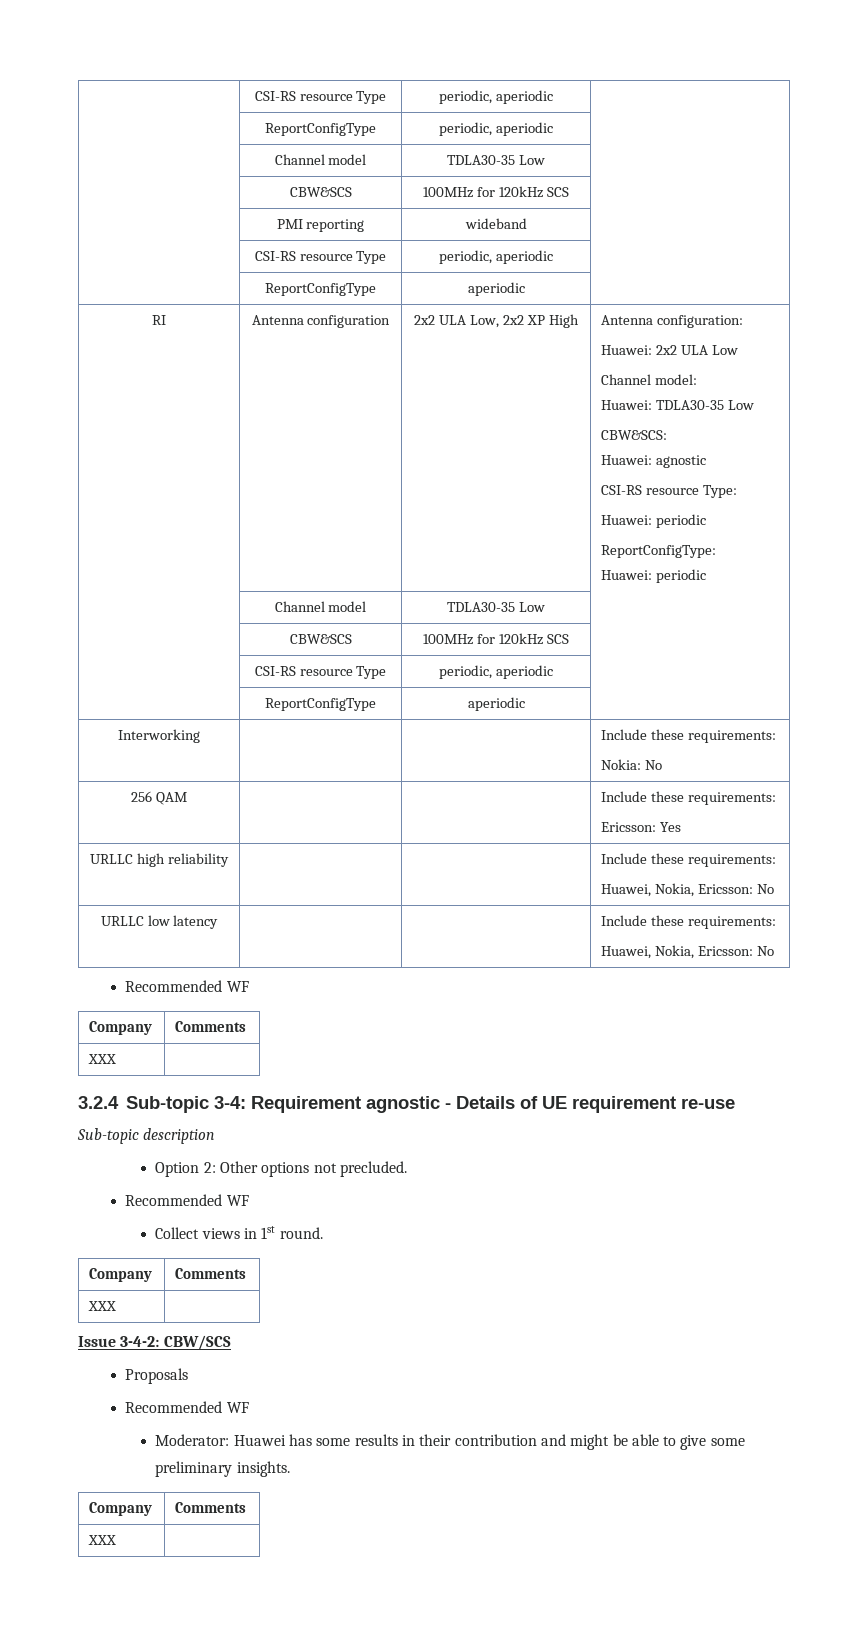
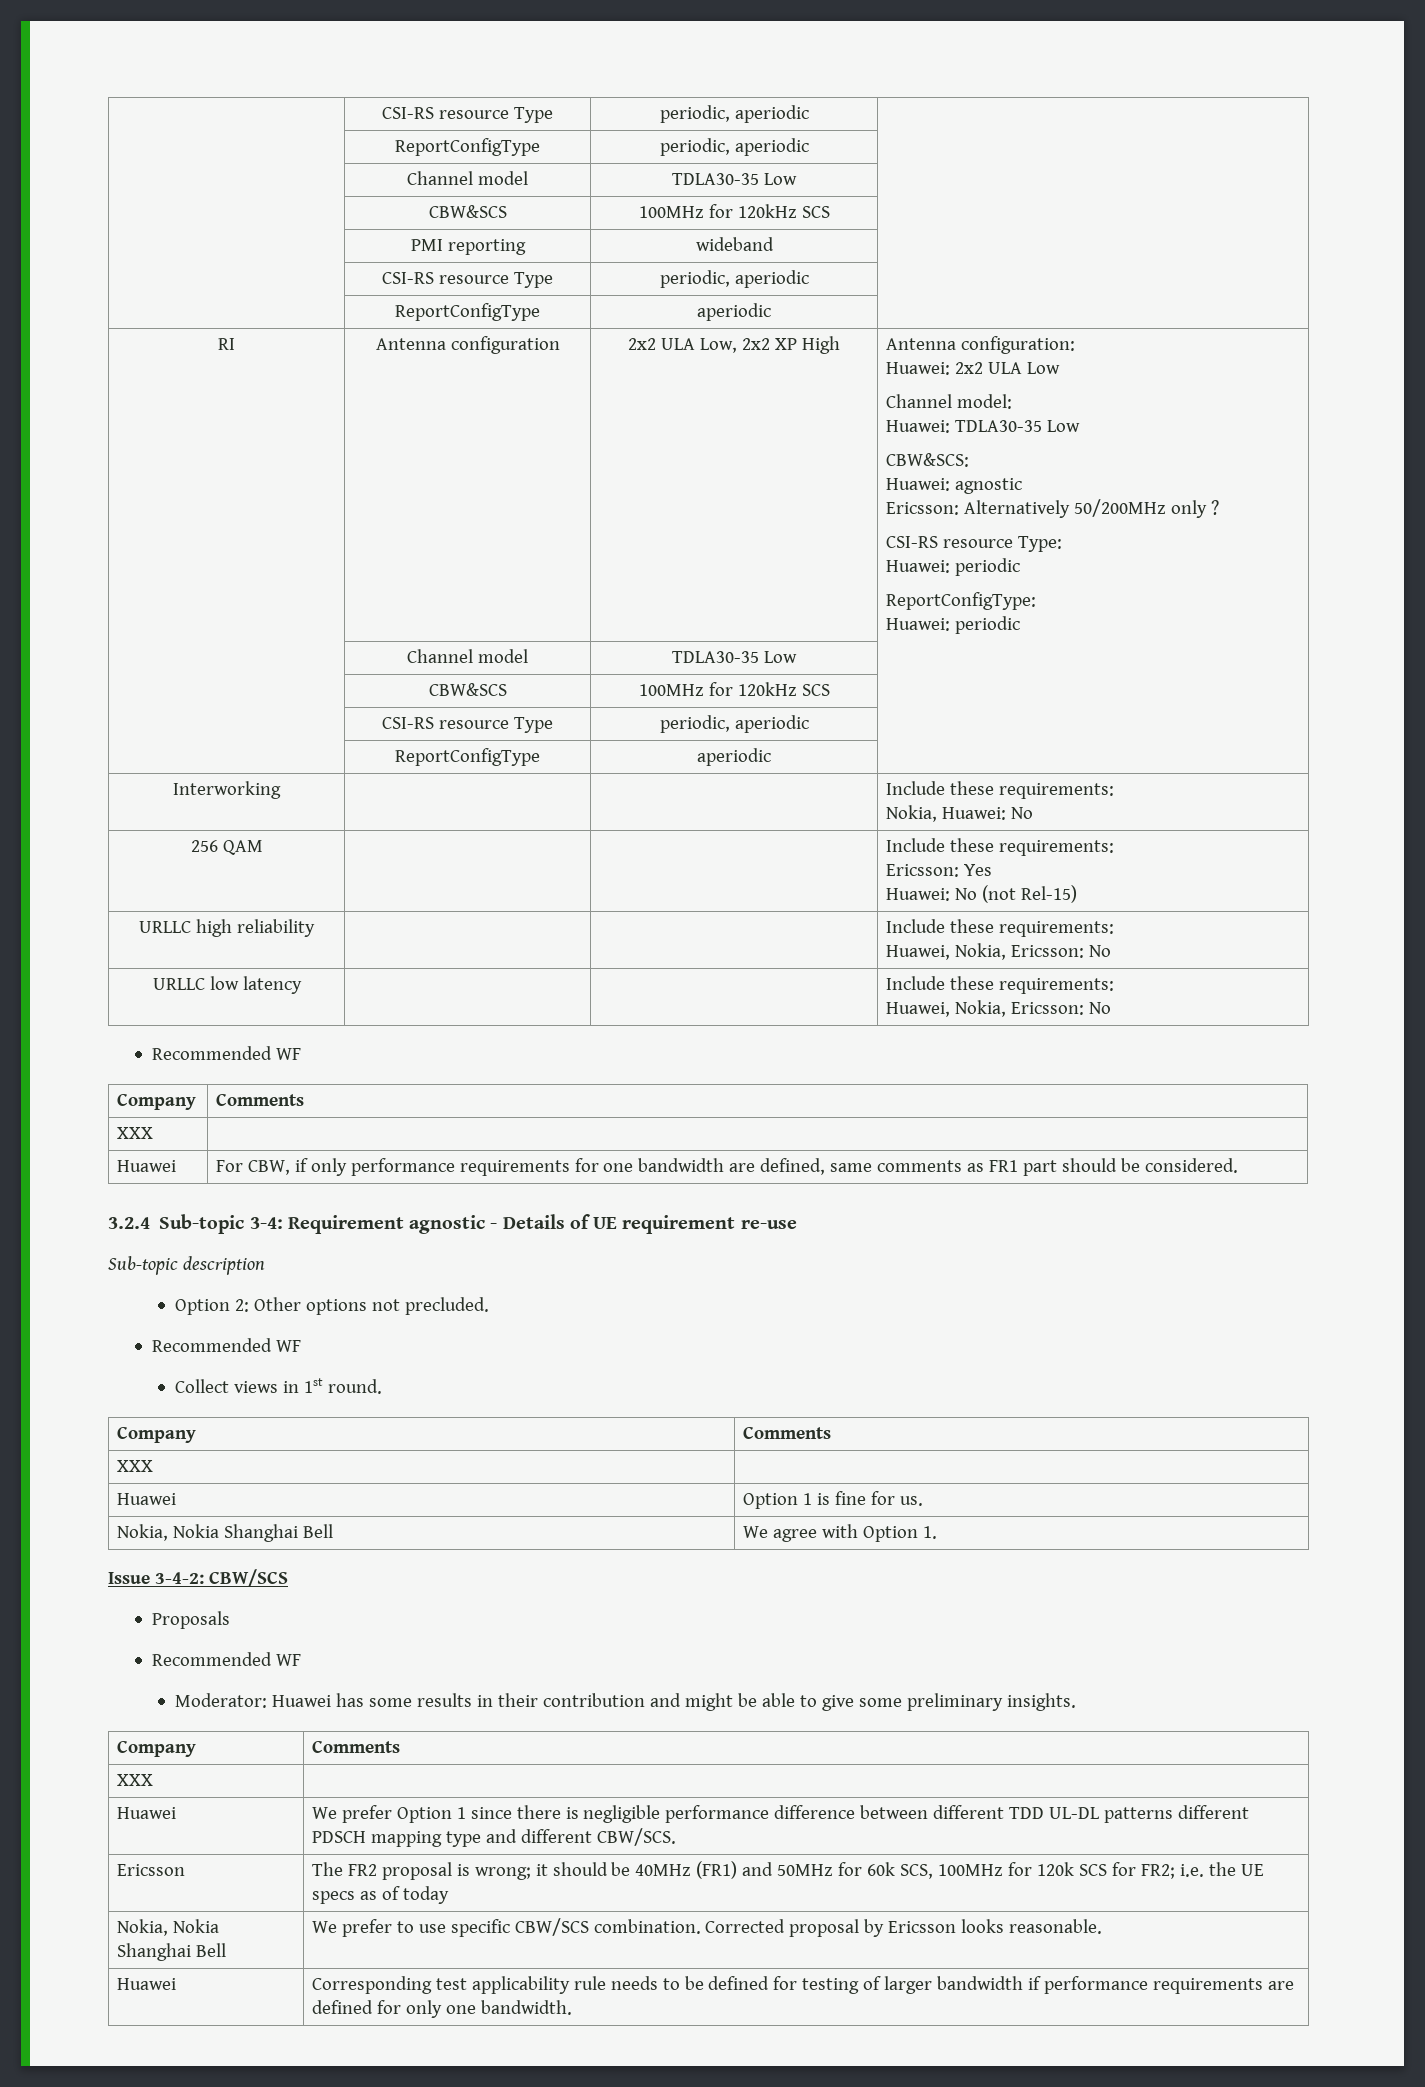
  RI | Antenna configuration | 2x2 ULA Low, 2x2 XP High | Antenna configuration:
  Huawei: 2x2 ULA Low
  Channel model:
  Huawei: TDLA30-35 Low
  CBW&SCS:
  Huawei: agnostic
+ Ericsson: Alternatively 50/200MHz only ?
  Interworking | | | Include these requirements:
- Nokia: No
+ Nokia, Huawei: No
  256 QAM | | | Include these requirements:
  Ericsson: Yes
+ Huawei: No (not Rel-15)
+ Huawei | For CBW, if only performance requirements for one bandwidth are defined, same comments as FR1 part should be considered.
+ Huawei | Option 1 is fine for us.
+ Nokia, Nokia Shanghai Bell | We agree with Option 1.
+ Huawei | We prefer Option 1 since there is negligible performance difference between different TDD UL-DL patterns different PDSCH mapping type and different CBW/SCS.
+ Ericsson | The FR2 proposal is wrong; it should be 40MHz (FR1) and 50MHz for 60k SCS, 100MHz for 120k SCS for FR2; i.e. the UE specs as of today
+ Nokia, Nokia Shanghai Bell | We prefer to use specific CBW/SCS combination. Corrected proposal by Ericsson looks reasonable.
+ Huawei | Corresponding test applicability rule needs to be defined for testing of larger bandwidth if performance requirements are defined for only one bandwidth.

